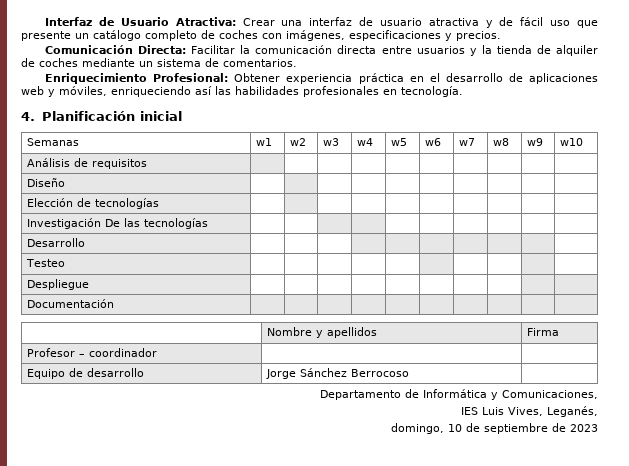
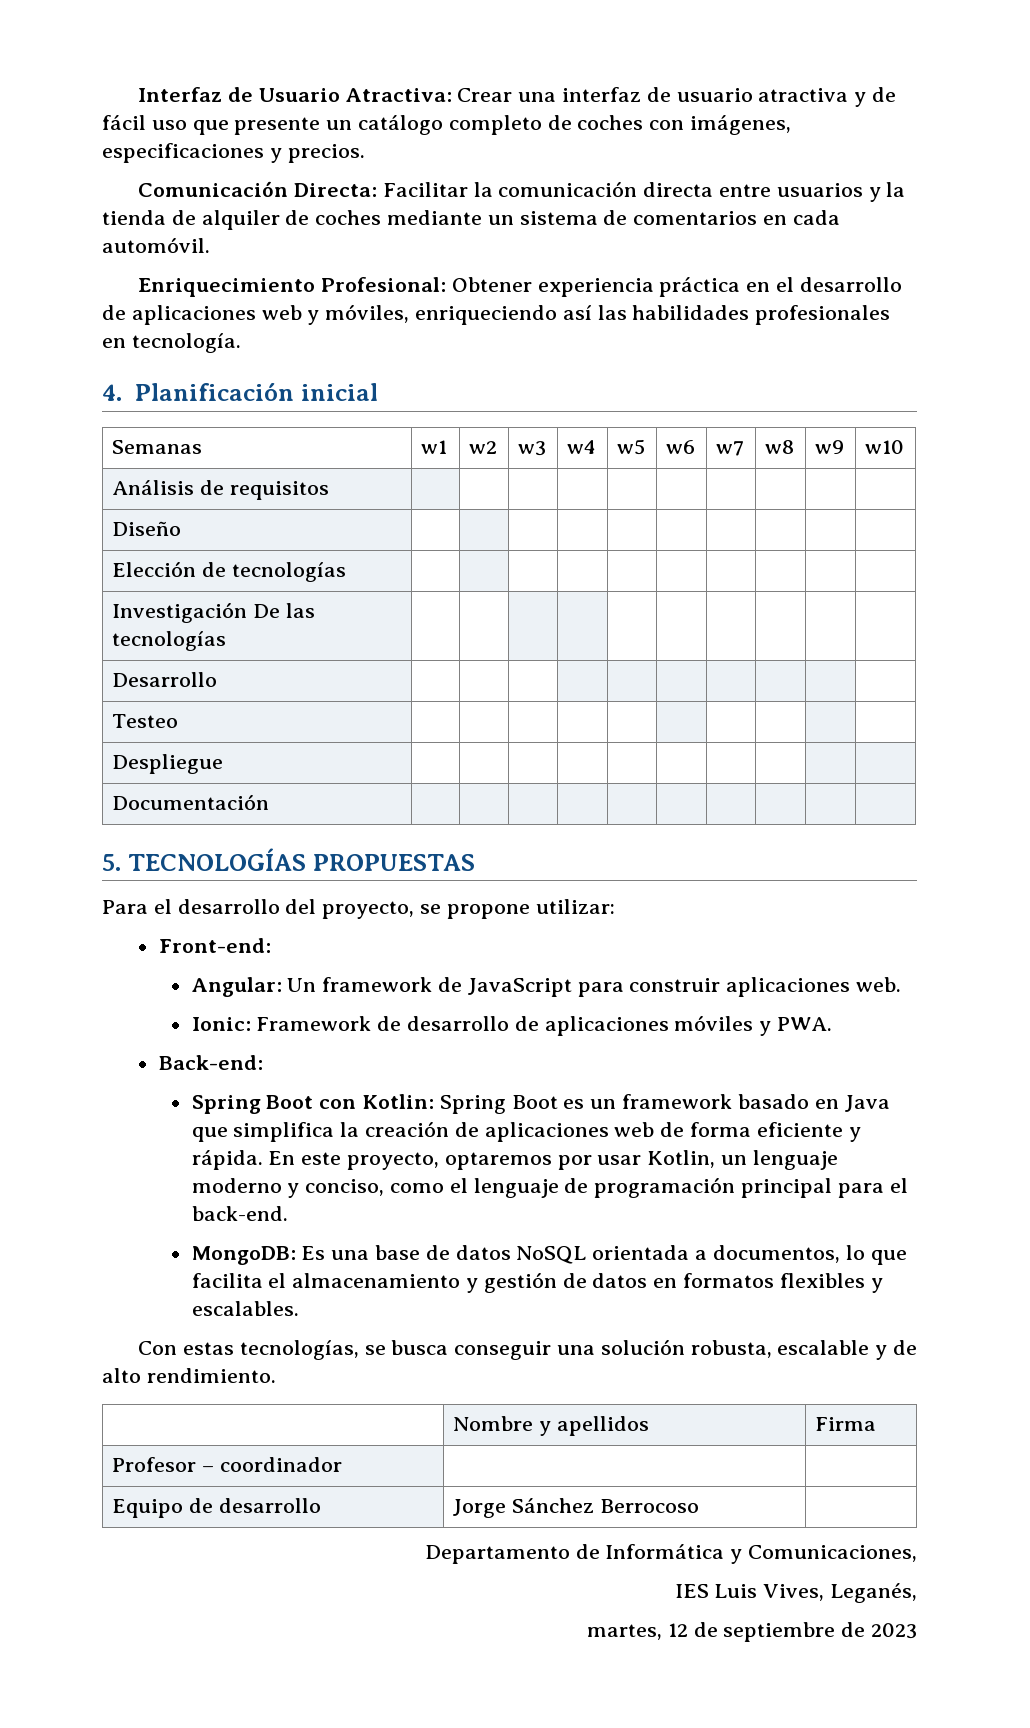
- Comunicación Directa: Facilitar la comunicación directa entre usuarios y la tienda de alquiler de coches mediante un sistema de comentarios.
+ Comunicación Directa: Facilitar la comunicación directa entre usuarios y la tienda de alquiler de coches mediante un sistema de comentarios en cada automóvil.
+ 5. TECNOLOGÍAS PROPUESTAS
+ Para el desarrollo del proyecto, se propone utilizar:
+ Front-end:
+ Angular: Un framework de JavaScript para construir aplicaciones web.
+ Ionic: Framework de desarrollo de aplicaciones móviles y PWA.
+ Back-end:
+ Spring Boot con Kotlin: Spring Boot es un framework basado en Java que simplifica la creación de aplicaciones web de forma eficiente y rápida. En este proyecto, optaremos por usar Kotlin, un lenguaje moderno y conciso, como el lenguaje de programación principal para el back-end.
+ MongoDB: Es una base de datos NoSQL orientada a documentos, lo que facilita el almacenamiento y gestión de datos en formatos flexibles y escalables.
+ Con estas tecnologías, se busca conseguir una solución robusta, escalable y de alto rendimiento.
- domingo, 10 de septiembre de 2023
+ martes, 12 de septiembre de 2023

